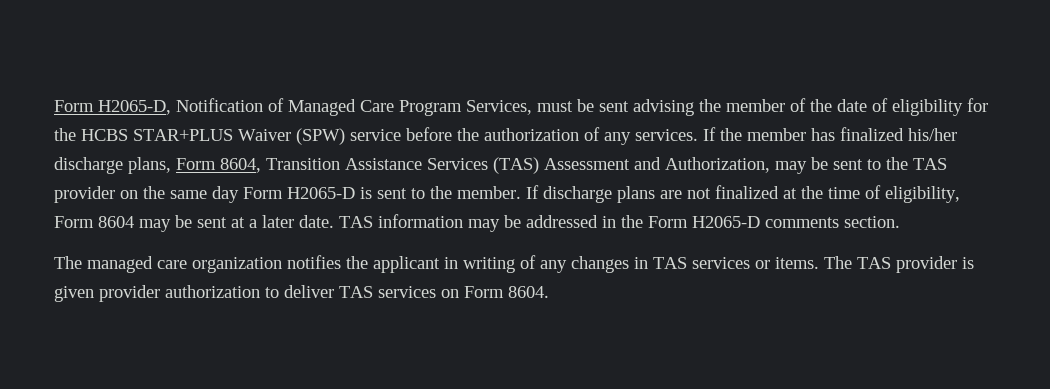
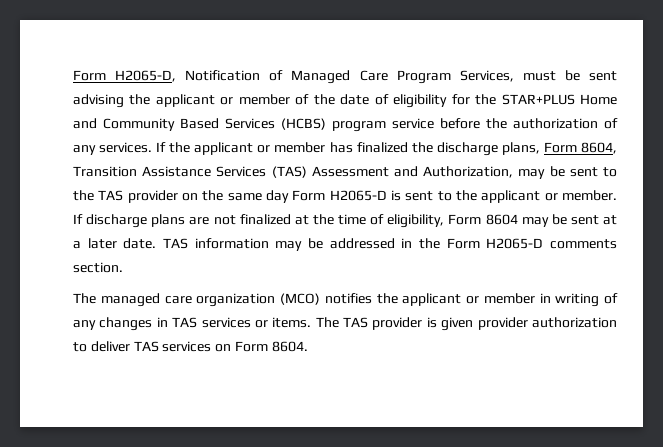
- Form H2065-D, Notification of Managed Care Program Services, must be sent advising the member of the date of eligibility for the HCBS STAR+PLUS Waiver (SPW) service before the authorization of any services.
+ Form H2065-D, Notification of Managed Care Program Services, must be sent advising the applicant or member of the date of eligibility for the STAR+PLUS Home and Community Based Services (HCBS) program service before the authorization of any services.
- If the member has finalized his/her discharge plans, Form 8604, Transition Assistance Services (TAS) Assessment and Authorization, may be sent to the TAS provider on the same day Form H2065-D is sent to the member.
+ If the applicant or member has finalized the discharge plans, Form 8604, Transition Assistance Services (TAS) Assessment and Authorization, may be sent to the TAS provider on the same day Form H2065-D is sent to the applicant or member.
- The managed care organization notifies the applicant in writing of any changes in TAS services or items.
+ The managed care organization (MCO) notifies the applicant or member in writing of any changes in TAS services or items.

